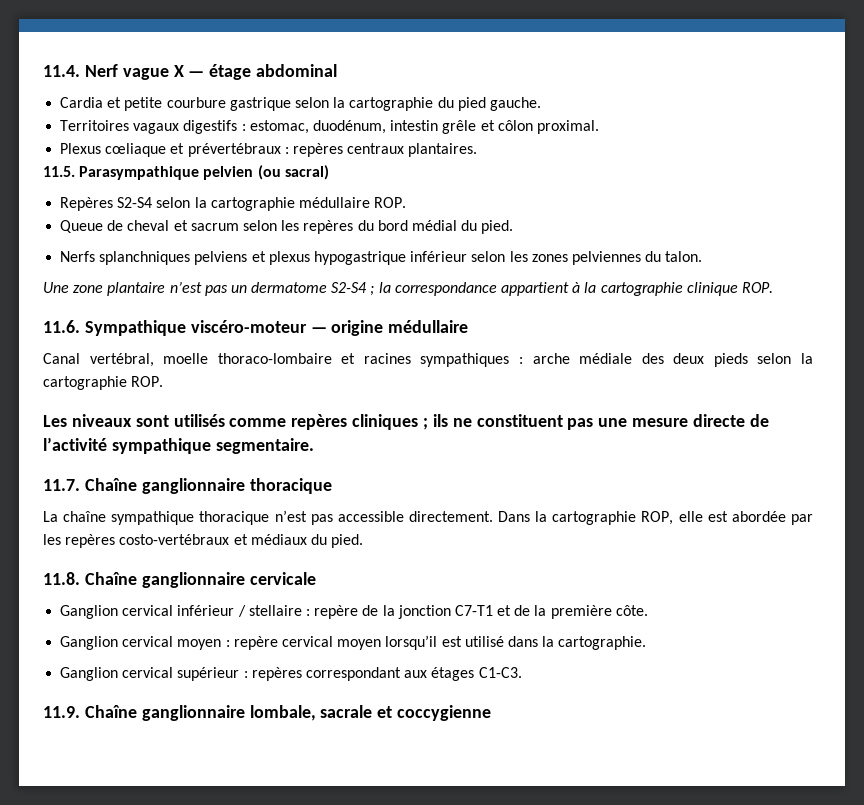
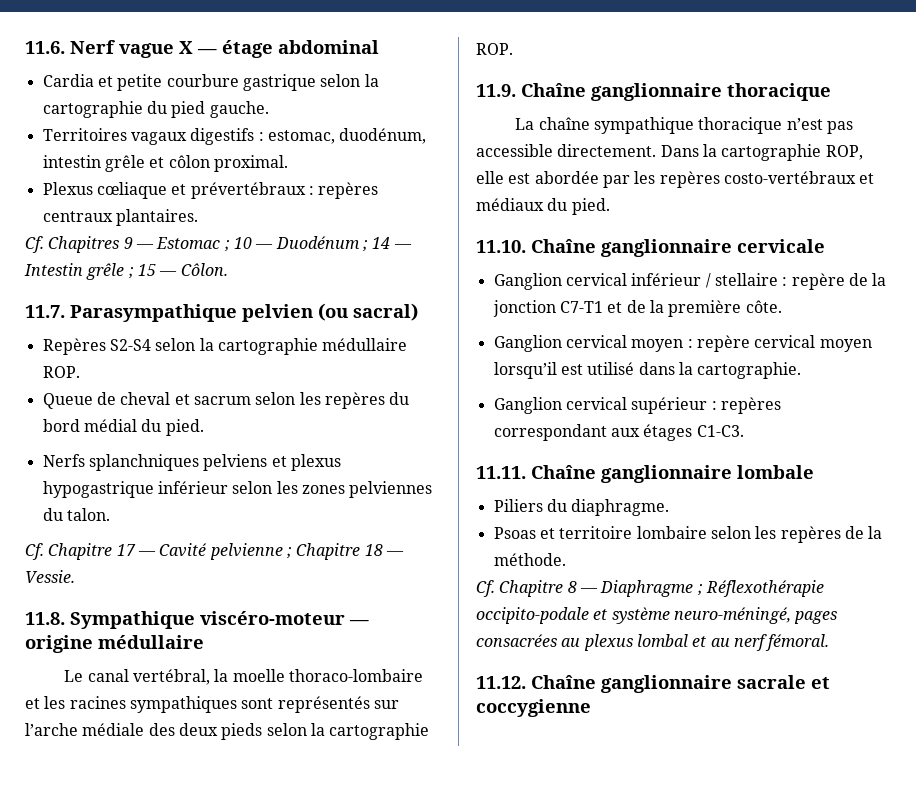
- 11.4. Nerf vague X — étage abdominal
+ 11.6. Nerf vague X — étage abdominal
- 11.5. Parasympathique pelvien (ou sacral)
+ Cf. Chapitres 9 — Estomac ; 10 — Duodénum ; 14 — Intestin grêle ; 15 — Côlon.
+ 11.7. Parasympathique pelvien (ou sacral)
- Une zone plantaire n’est pas un dermatome S2-S4 ; la correspondance appartient à la cartographie clinique ROP.
- 11.6. Sympathique viscéro-moteur — origine médullaire
+ Cf. Chapitre 17 — Cavité pelvienne ; Chapitre 18 — Vessie.
+ 11.8. Sympathique viscéro-moteur — origine médullaire
- Canal vertébral, moelle thoraco-lombaire et racines sympathiques : arche médiale des deux pieds selon la cartographie ROP.
+ Le canal vertébral, la moelle thoraco-lombaire et les racines sympathiques sont représentés sur l’arche médiale des deux pieds selon la cartographie ROP.
- Les niveaux sont utilisés comme repères cliniques ; ils ne constituent pas une mesure directe de l’activité sympathique segmentaire.
- 11.7. Chaîne ganglionnaire thoracique
+ 11.9. Chaîne ganglionnaire thoracique
- 11.8. Chaîne ganglionnaire cervicale
+ 11.10. Chaîne ganglionnaire cervicale
- 11.9. Chaîne ganglionnaire lombale, sacrale et coccygienne
+ 11.11. Chaîne ganglionnaire lombale
+ Piliers du diaphragme.
+ Psoas et territoire lombaire selon les repères de la méthode.
+ Cf. Chapitre 8 — Diaphragme ; Réflexothérapie occipito-podale et système neuro-méningé, pages consacrées au plexus lombal et au nerf fémoral.
+ 11.12. Chaîne ganglionnaire sacrale et coccygienne

